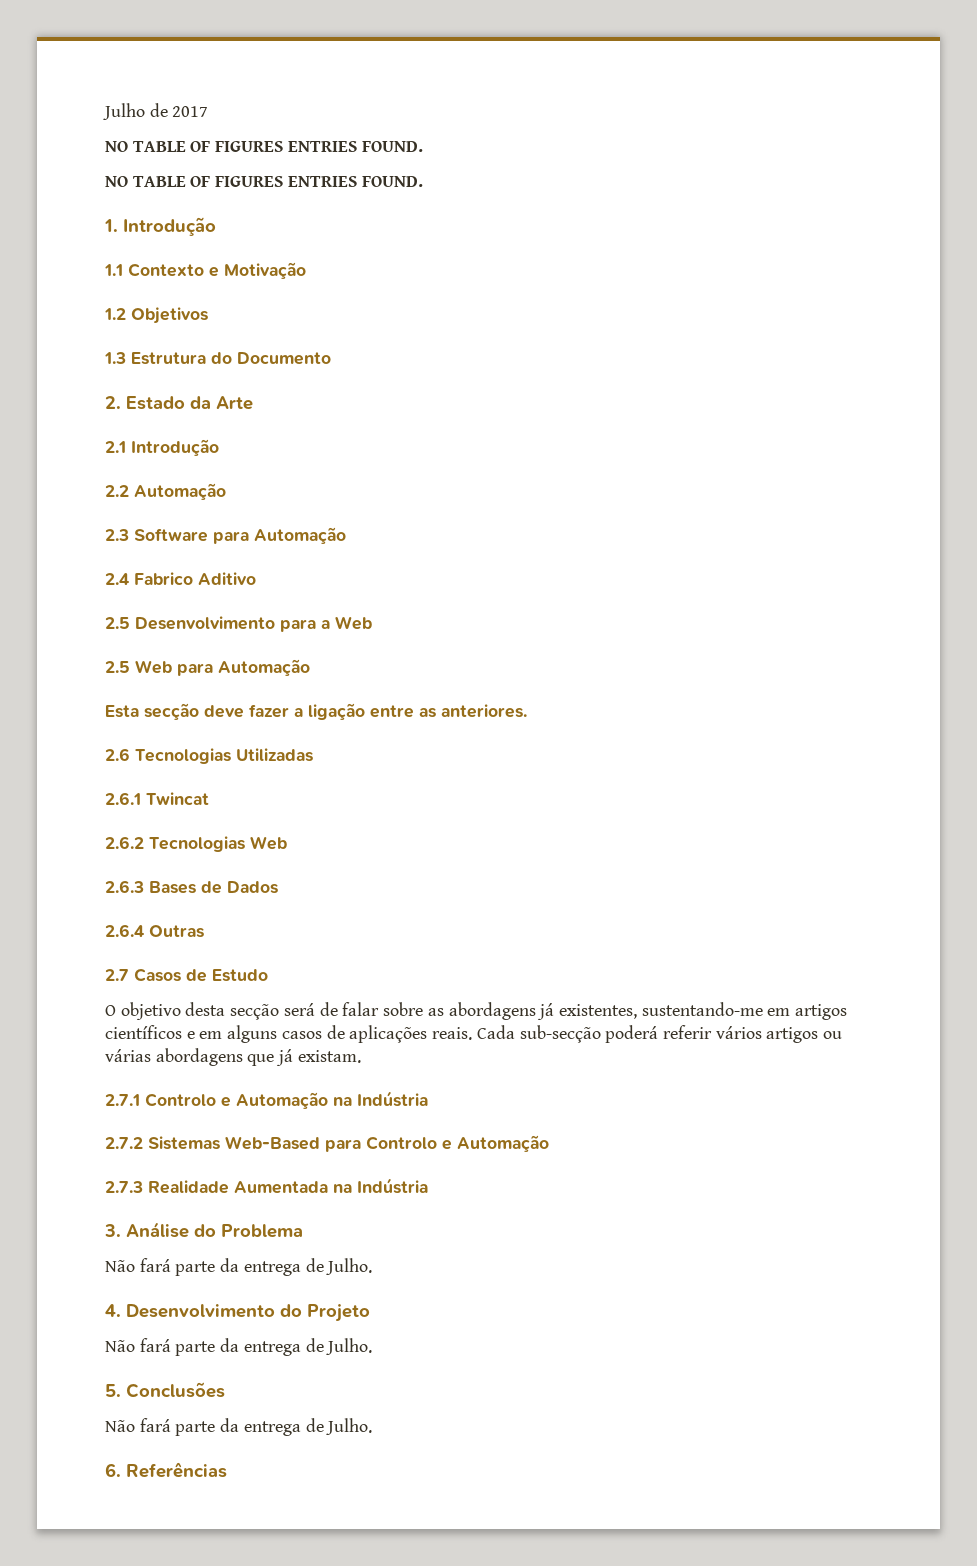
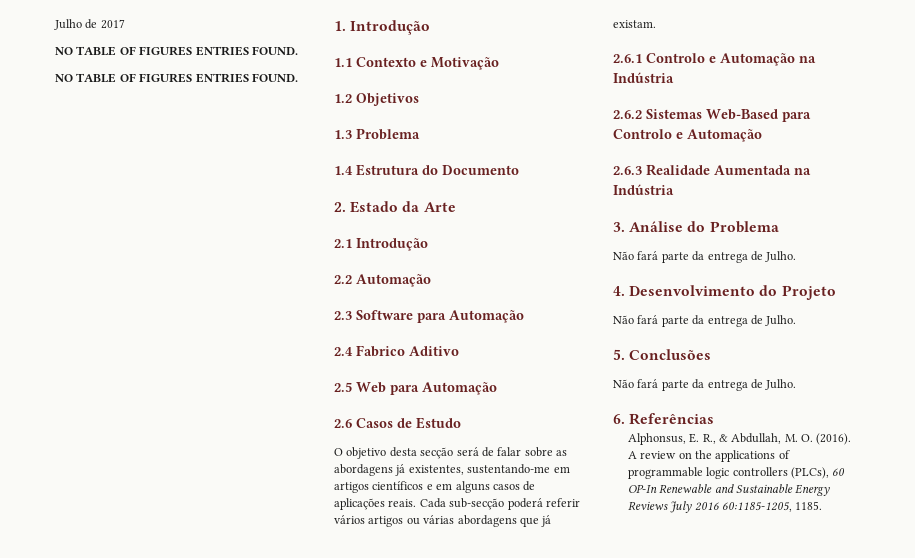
- 1.3 Estrutura do Documento
+ 1.3 Problema
+ 1.4 Estrutura do Documento
- 2.5 Desenvolvimento para a Web
- Esta secção deve fazer a ligação entre as anteriores.
- 2.6 Tecnologias Utilizadas
- 2.6.1 Twincat
- 2.6.2 Tecnologias Web
- 2.6.3 Bases de Dados
- 2.6.4 Outras
- 2.7 Casos de Estudo
+ 2.6 Casos de Estudo
- 2.7.1 Controlo e Automação na Indústria
+ 2.6.1 Controlo e Automação na Indústria
- 2.7.2 Sistemas Web-Based para Controlo e Automação
+ 2.6.2 Sistemas Web-Based para Controlo e Automação
- 2.7.3 Realidade Aumentada na Indústria
+ 2.6.3 Realidade Aumentada na Indústria
+ Alphonsus, E. R., & Abdullah, M. O. (2016). A review on the applications of programmable logic controllers (PLCs), 60 OP-In Renewable and Sustainable Energy Reviews July 2016 60:1185-1205, 1185.

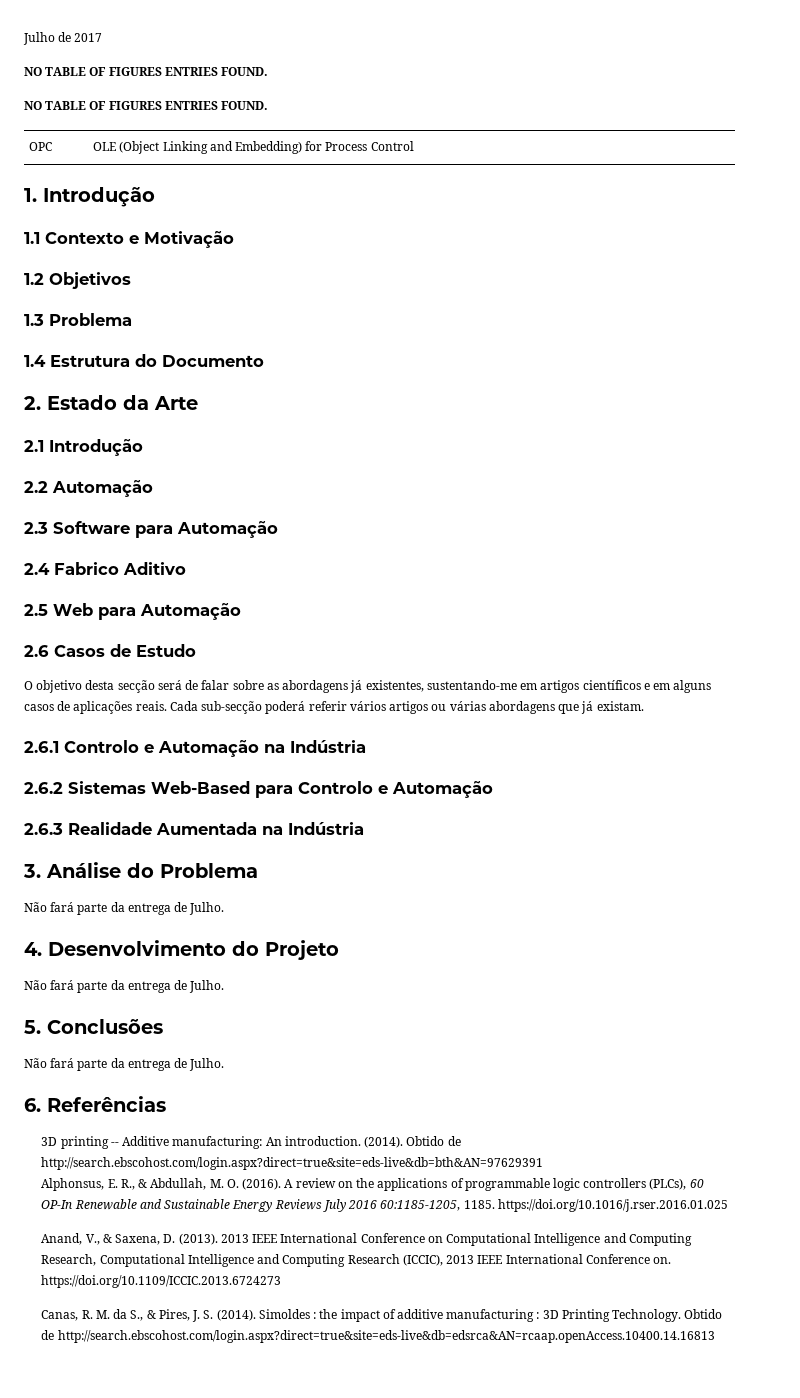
+ OPC | OLE (Object Linking and Embedding) for Process Control
+ 3D printing -- Additive manufacturing: An introduction. (2014). Obtido de http://search.ebscohost.com/login.aspx?direct=true&site=eds-live&db=bth&AN=97629391
- A review on the applications of programmable logic controllers (PLCs), 60 OP-In Renewable and Sustainable Energy Reviews July 2016 60:1185-1205, 1185.
+ A review on the applications of programmable logic controllers (PLCs), 60 OP-In Renewable and Sustainable Energy Reviews July 2016 60:1185-1205, 1185. https://doi.org/10.1016/j.rser.2016.01.025
+ Anand, V., & Saxena, D. (2013). 2013 IEEE International Conference on Computational Intelligence and Computing Research, Computational Intelligence and Computing Research (ICCIC), 2013 IEEE International Conference on. https://doi.org/10.1109/ICCIC.2013.6724273
+ Canas, R. M. da S., & Pires, J. S. (2014). Simoldes : the impact of additive manufacturing : 3D Printing Technology. Obtido de http://search.ebscohost.com/login.aspx?direct=true&site=eds-live&db=edsrca&AN=rcaap.openAccess.10400.14.16813

